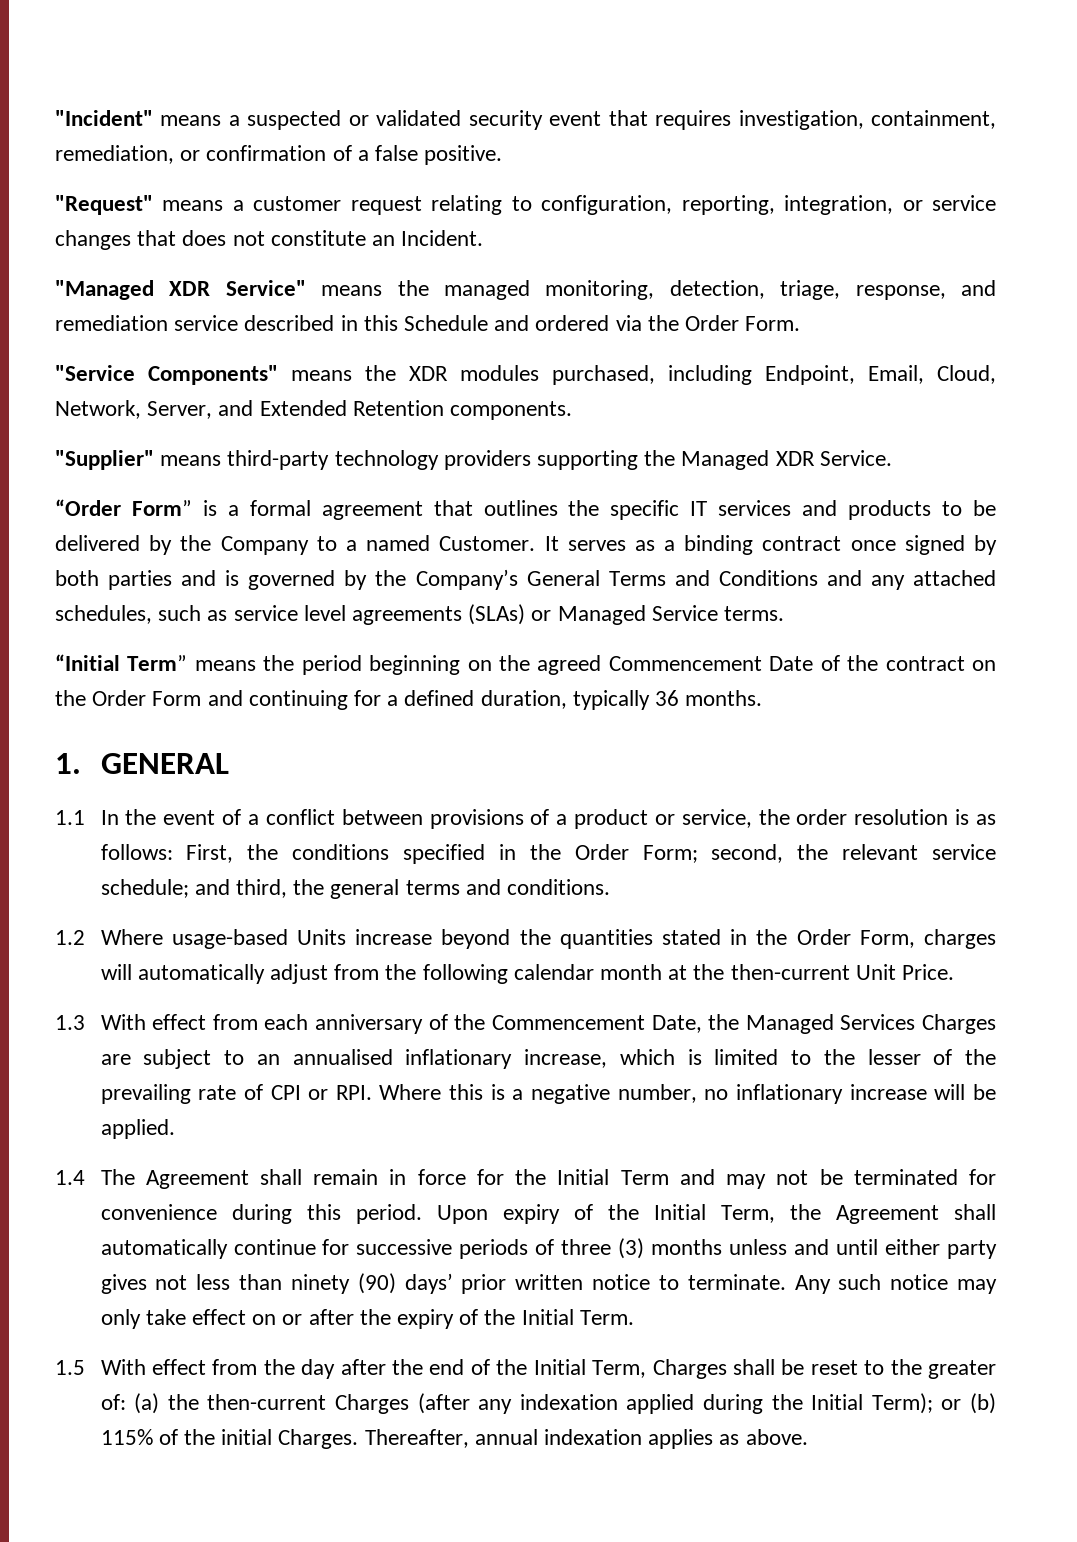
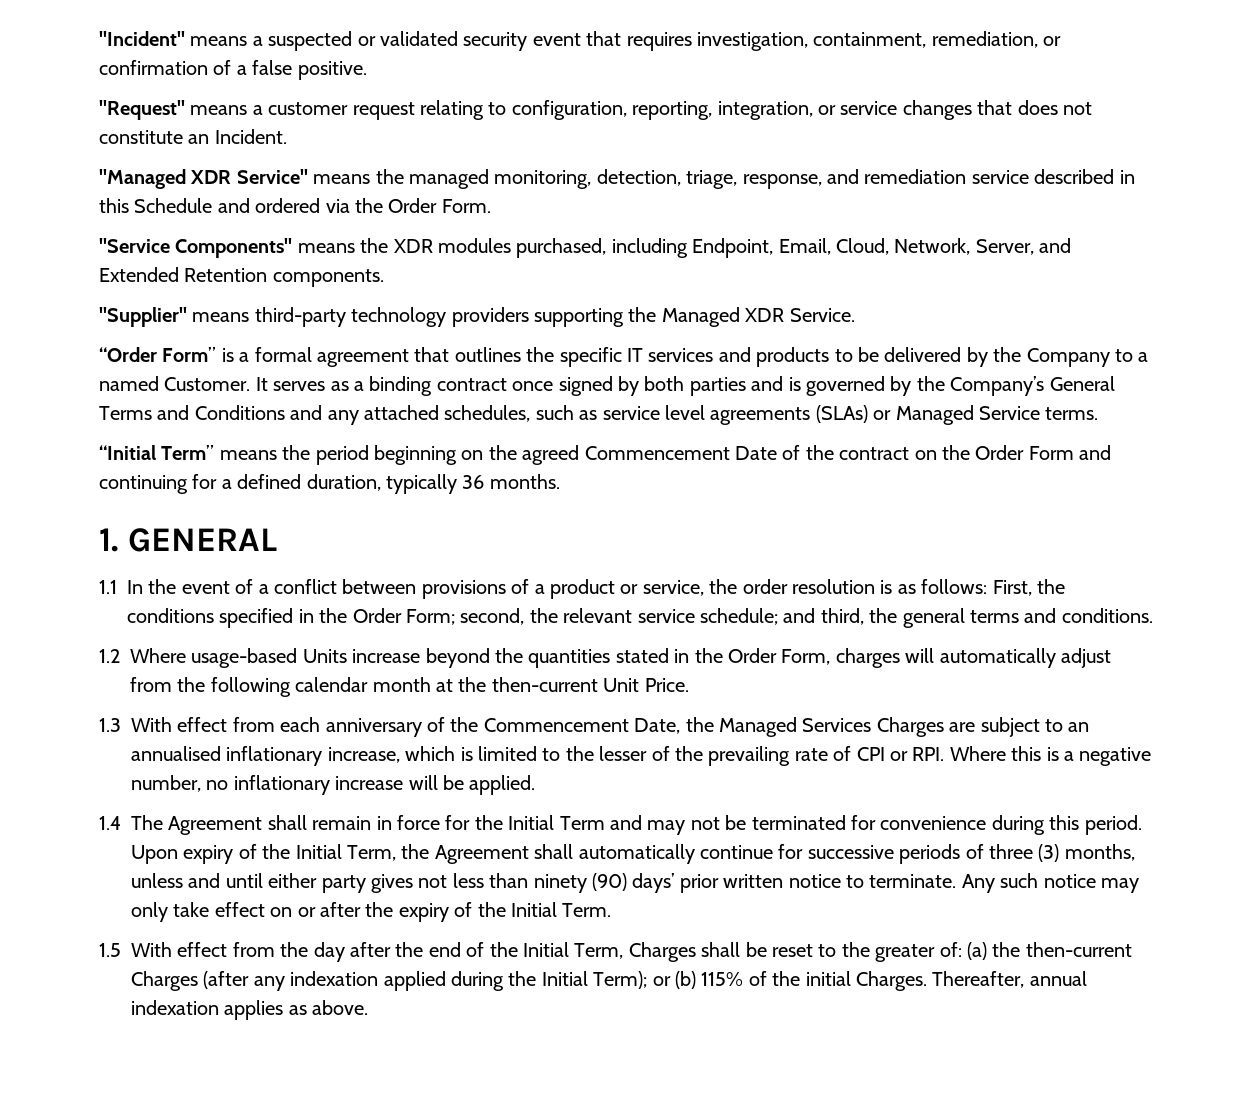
- Upon expiry of the Initial Term, the Agreement shall automatically continue for successive periods of three (3) months unless and until either party gives not less than ninety (90) days’ prior written notice to terminate.
+ Upon expiry of the Initial Term, the Agreement shall automatically continue for successive periods of three (3) months, unless and until either party gives not less than ninety (90) days’ prior written notice to terminate.

